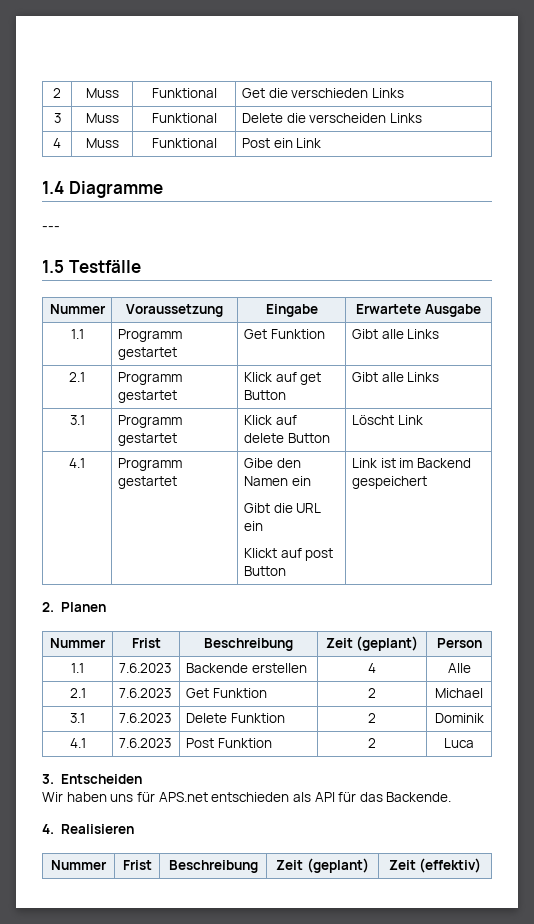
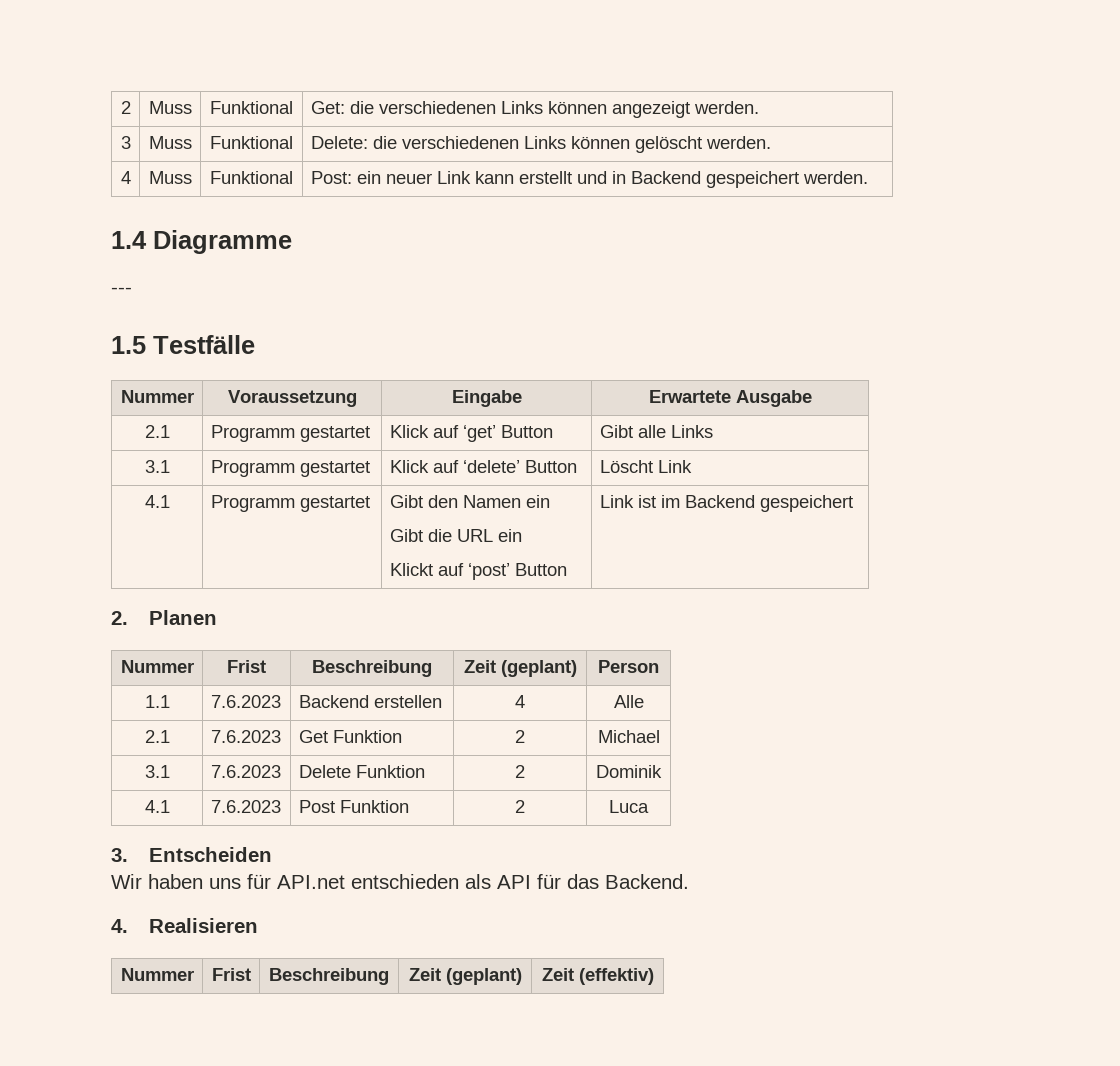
- 2 | Muss | Funktional | Get die verschieden Links
- 3 | Muss | Funktional | Delete die verscheiden Links
- 4 | Muss | Funktional | Post ein Link
+ 2 | Muss | Funktional | Get: die verschiedenen Links können angezeigt werden.
+ 3 | Muss | Funktional | Delete: die verschiedenen Links können gelöscht werden.
+ 4 | Muss | Funktional | Post: ein neuer Link kann erstellt und in Backend gespeichert werden.
- 1.1 | Programm gestartet | Get Funktion | Gibt alle Links
- 2.1 | Programm gestartet | Klick auf get Button | Gibt alle Links
+ 2.1 | Programm gestartet | Klick auf ‘get’ Button | Gibt alle Links
- 3.1 | Programm gestartet | Klick auf delete Button | Löscht Link
+ 3.1 | Programm gestartet | Klick auf ‘delete’ Button | Löscht Link
- 4.1 | Programm gestartet | Gibe den Namen ein
+ 4.1 | Programm gestartet | Gibt den Namen ein
  Gibt die URL ein
- Klickt auf post Button | Link ist im Backend gespeichert
+ Klickt auf ‘post’ Button | Link ist im Backend gespeichert
- 1.1 | 7.6.2023 | Backende erstellen | 4 | Alle
+ 1.1 | 7.6.2023 | Backend erstellen | 4 | Alle
- Wir haben uns für APS.net entschieden als API für das Backende.
+ Wir haben uns für API.net entschieden als API für das Backend.

